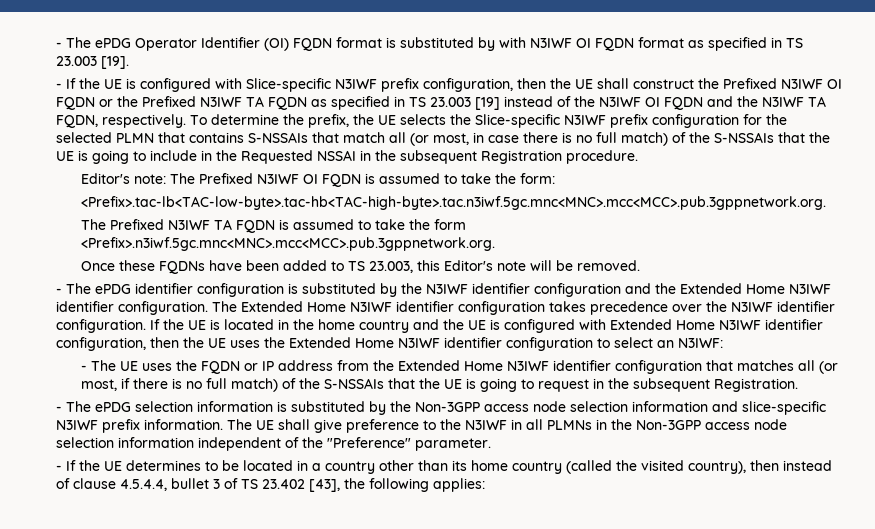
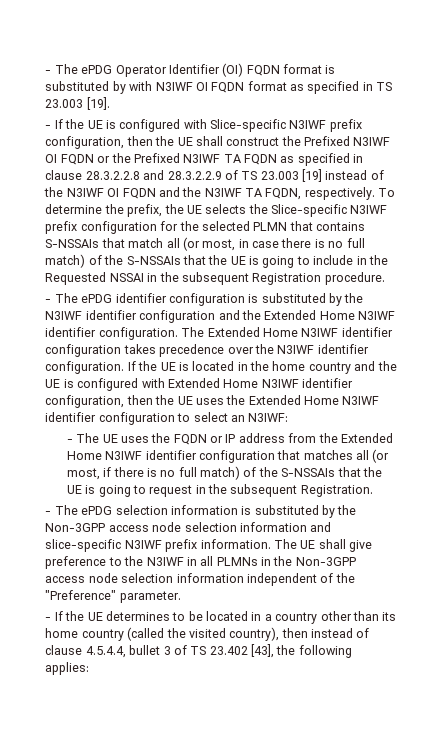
- - If the UE is configured with Slice-specific N3IWF prefix configuration, then the UE shall construct the Prefixed N3IWF OI FQDN or the Prefixed N3IWF TA FQDN as specified in TS 23.003 [19] instead of the N3IWF OI FQDN and the N3IWF TA FQDN, respectively.
+ - If the UE is configured with Slice-specific N3IWF prefix configuration, then the UE shall construct the Prefixed N3IWF OI FQDN or the Prefixed N3IWF TA FQDN as specified in clause 28.3.2.2.8 and 28.3.2.2.9 of TS 23.003 [19] instead of the N3IWF OI FQDN and the N3IWF TA FQDN, respectively.
- Editor's note: The Prefixed N3IWF OI FQDN is assumed to take the form:
- <Prefix>.tac-lb<TAC-low-byte>.tac-hb<TAC-high-byte>.tac.n3iwf.5gc.mnc<MNC>.mcc<MCC>.pub.3gppnetwork.org.
- The Prefixed N3IWF TA FQDN is assumed to take the form <Prefix>.n3iwf.5gc.mnc<MNC>.mcc<MCC>.pub.3gppnetwork.org.
- Once these FQDNs have been added to TS 23.003, this Editor's note will be removed.

